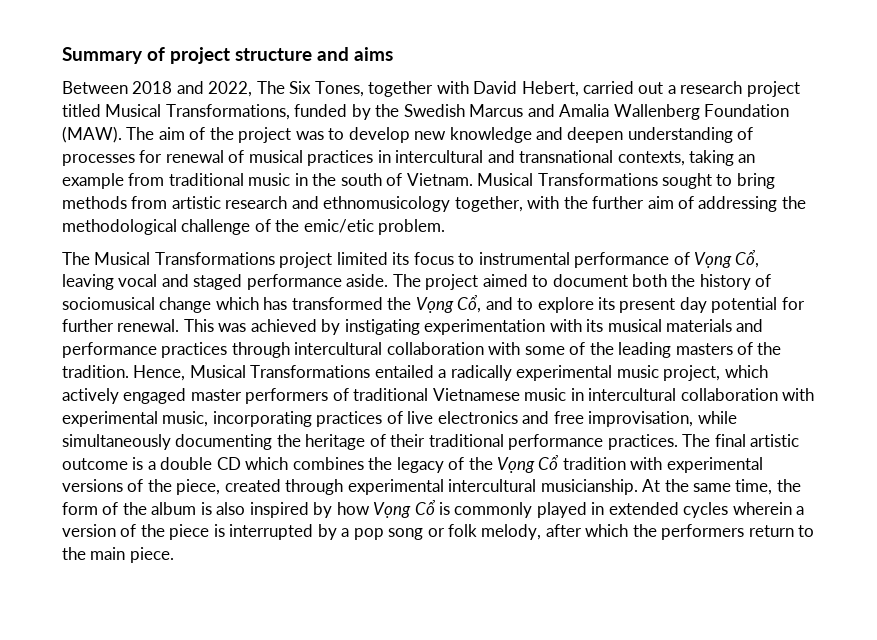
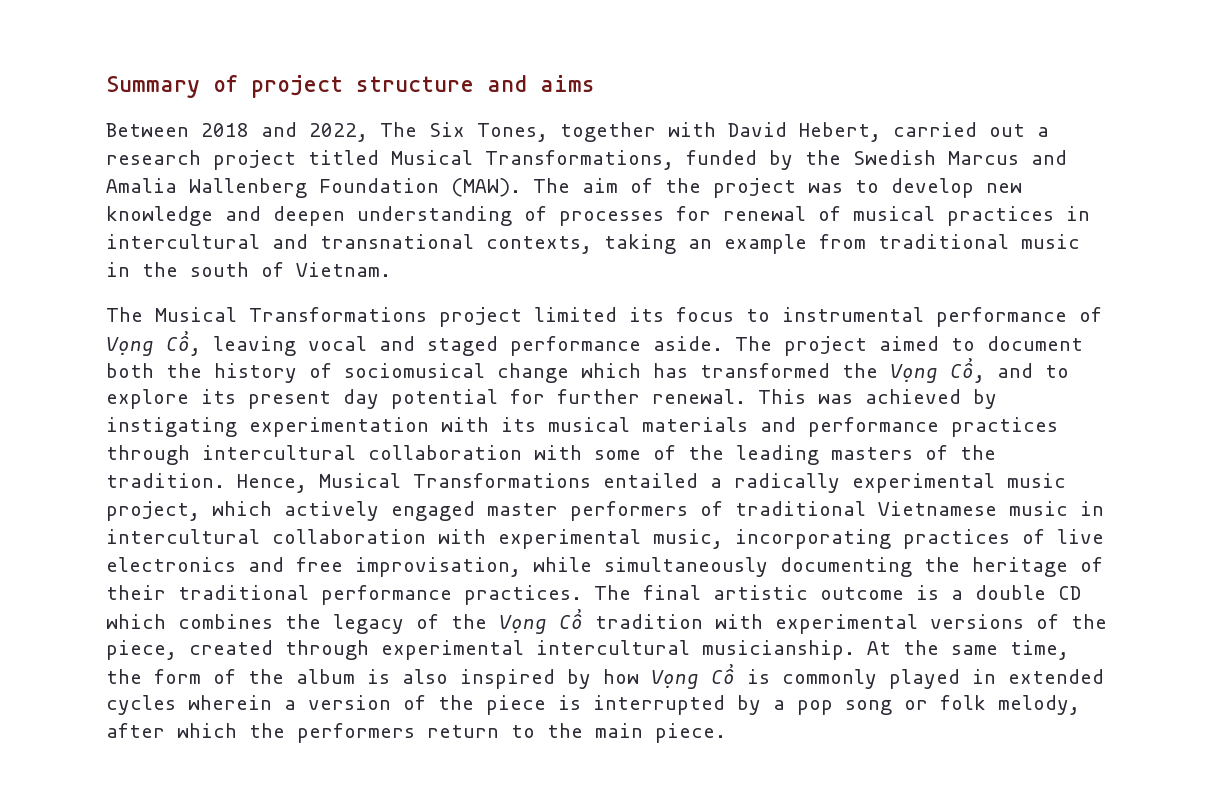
- Musical Transformations sought to bring methods from artistic research and ethnomusicology together, with the further aim of addressing the methodological challenge of the emic/etic problem.

